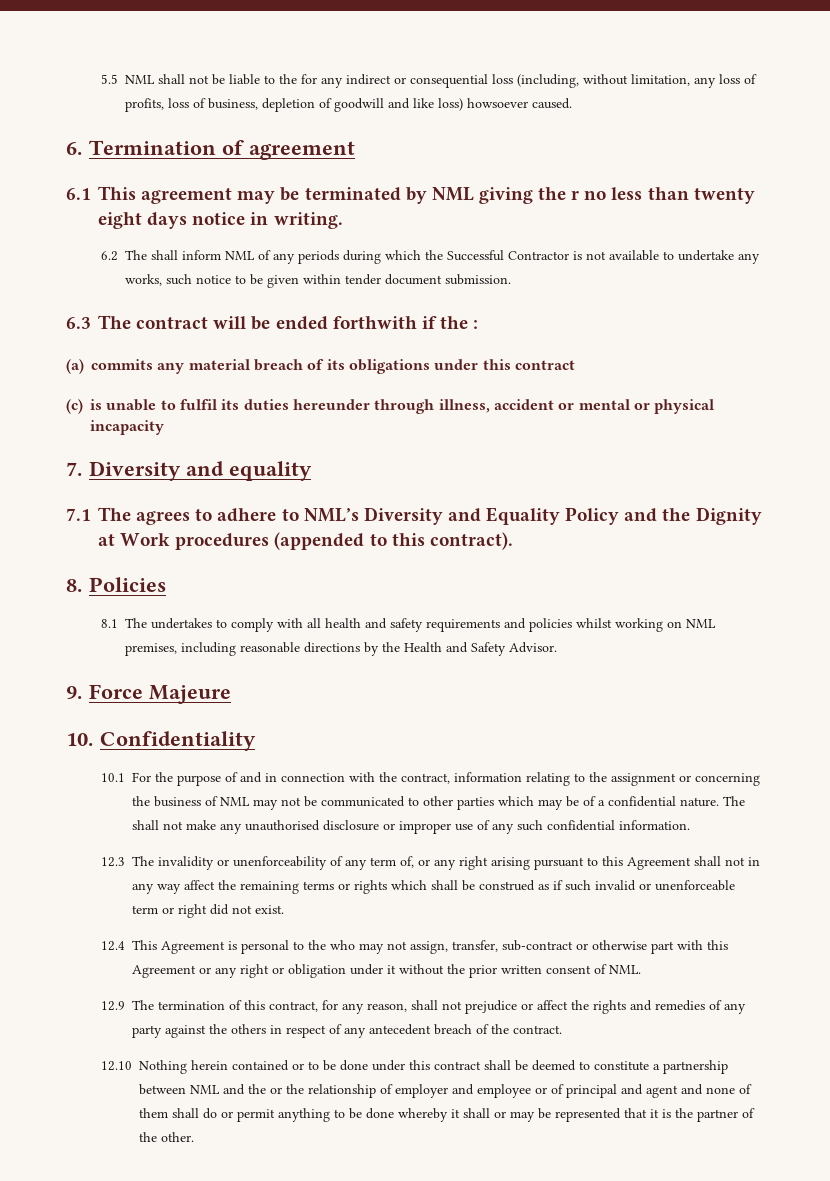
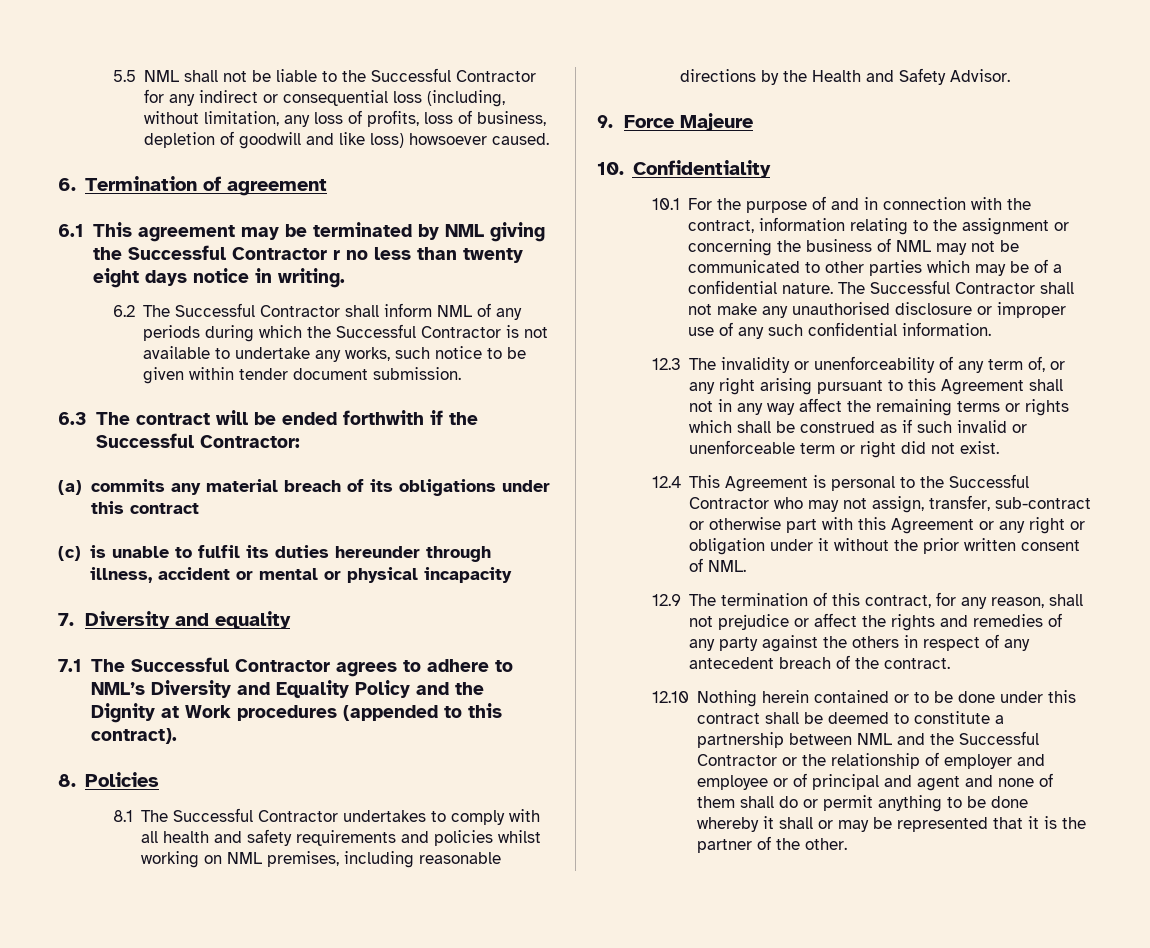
- 5.5 NML shall not be liable to the for any indirect or consequential loss (including, without limitation, any loss of profits, loss of business, depletion of goodwill and like loss) howsoever caused.
+ 5.5 NML shall not be liable to the Successful Contractor for any indirect or consequential loss (including, without limitation, any loss of profits, loss of business, depletion of goodwill and like loss) howsoever caused.
- 6.1 This agreement may be terminated by NML giving the r no less than twenty eight days notice in writing.
+ 6.1 This agreement may be terminated by NML giving the Successful Contractor r no less than twenty eight days notice in writing.
- 6.2 The shall inform NML of any periods during which the Successful Contractor is not available to undertake any works, such notice to be given within tender document submission.
+ 6.2 The Successful Contractor shall inform NML of any periods during which the Successful Contractor is not available to undertake any works, such notice to be given within tender document submission.
- 6.3 The contract will be ended forthwith if the :
+ 6.3 The contract will be ended forthwith if the Successful Contractor:
- 7.1 The agrees to adhere to NML’s Diversity and Equality Policy and the Dignity at Work procedures (appended to this contract).
+ 7.1 The Successful Contractor agrees to adhere to NML’s Diversity and Equality Policy and the Dignity at Work procedures (appended to this contract).
- 8.1 The undertakes to comply with all health and safety requirements and policies whilst working on NML premises, including reasonable directions by the Health and Safety Advisor.
+ 8.1 The Successful Contractor undertakes to comply with all health and safety requirements and policies whilst working on NML premises, including reasonable directions by the Health and Safety Advisor.
- The shall not make any unauthorised disclosure or improper use of any such confidential information.
+ The Successful Contractor shall not make any unauthorised disclosure or improper use of any such confidential information.
- 12.4 This Agreement is personal to the who may not assign, transfer, sub-contract or otherwise part with this Agreement or any right or obligation under it without the prior written consent of NML.
+ 12.4 This Agreement is personal to the Successful Contractor who may not assign, transfer, sub-contract or otherwise part with this Agreement or any right or obligation under it without the prior written consent of NML.
- 12.10 Nothing herein contained or to be done under this contract shall be deemed to constitute a partnership between NML and the or the relationship of employer and employee or of principal and agent and none of them shall do or permit anything to be done whereby it shall or may be represented that it is the partner of the other.
+ 12.10 Nothing herein contained or to be done under this contract shall be deemed to constitute a partnership between NML and the Successful Contractor or the relationship of employer and employee or of principal and agent and none of them shall do or permit anything to be done whereby it shall or may be represented that it is the partner of the other.

